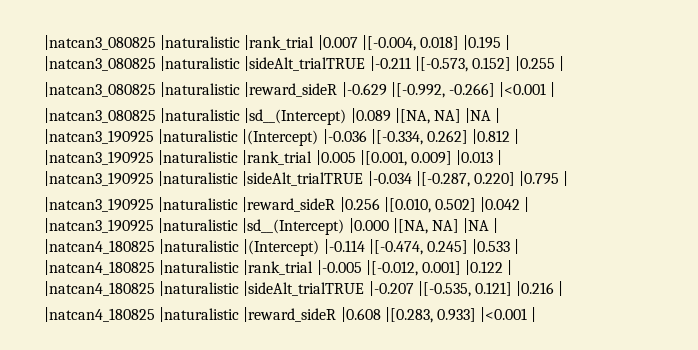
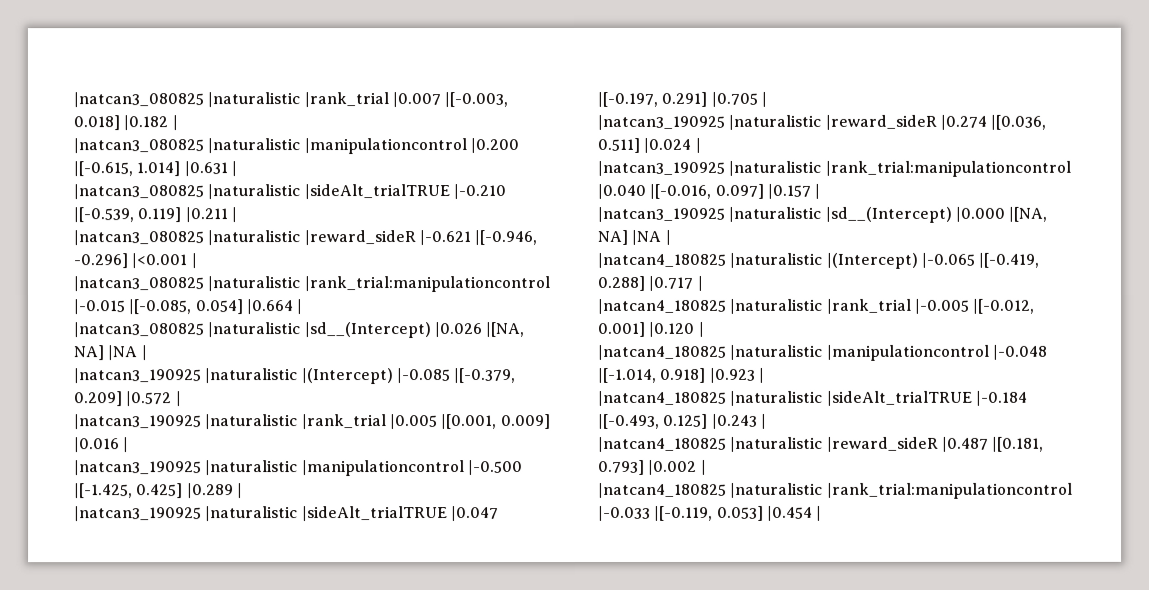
- |natcan3_080825 |naturalistic |rank_trial |0.007 |[-0.004, 0.018] |0.195 |
+ |natcan3_080825 |naturalistic |rank_trial |0.007 |[-0.003, 0.018] |0.182 |
+ |natcan3_080825 |naturalistic |manipulationcontrol |0.200 |[-0.615, 1.014] |0.631 |
- |natcan3_080825 |naturalistic |sideAlt_trialTRUE |-0.211 |[-0.573, 0.152] |0.255 |
+ |natcan3_080825 |naturalistic |sideAlt_trialTRUE |-0.210 |[-0.539, 0.119] |0.211 |
- |natcan3_080825 |naturalistic |reward_sideR |-0.629 |[-0.992, -0.266] |<0.001 |
+ |natcan3_080825 |naturalistic |reward_sideR |-0.621 |[-0.946, -0.296] |<0.001 |
+ |natcan3_080825 |naturalistic |rank_trial:manipulationcontrol |-0.015 |[-0.085, 0.054] |0.664 |
- |natcan3_080825 |naturalistic |sd__(Intercept) |0.089 |[NA, NA] |NA |
+ |natcan3_080825 |naturalistic |sd__(Intercept) |0.026 |[NA, NA] |NA |
- |natcan3_190925 |naturalistic |(Intercept) |-0.036 |[-0.334, 0.262] |0.812 |
+ |natcan3_190925 |naturalistic |(Intercept) |-0.085 |[-0.379, 0.209] |0.572 |
- |natcan3_190925 |naturalistic |rank_trial |0.005 |[0.001, 0.009] |0.013 |
+ |natcan3_190925 |naturalistic |rank_trial |0.005 |[0.001, 0.009] |0.016 |
+ |natcan3_190925 |naturalistic |manipulationcontrol |-0.500 |[-1.425, 0.425] |0.289 |
- |natcan3_190925 |naturalistic |sideAlt_trialTRUE |-0.034 |[-0.287, 0.220] |0.795 |
+ |natcan3_190925 |naturalistic |sideAlt_trialTRUE |0.047 |[-0.197, 0.291] |0.705 |
- |natcan3_190925 |naturalistic |reward_sideR |0.256 |[0.010, 0.502] |0.042 |
+ |natcan3_190925 |naturalistic |reward_sideR |0.274 |[0.036, 0.511] |0.024 |
+ |natcan3_190925 |naturalistic |rank_trial:manipulationcontrol |0.040 |[-0.016, 0.097] |0.157 |
- |natcan4_180825 |naturalistic |(Intercept) |-0.114 |[-0.474, 0.245] |0.533 |
+ |natcan4_180825 |naturalistic |(Intercept) |-0.065 |[-0.419, 0.288] |0.717 |
- |natcan4_180825 |naturalistic |rank_trial |-0.005 |[-0.012, 0.001] |0.122 |
+ |natcan4_180825 |naturalistic |rank_trial |-0.005 |[-0.012, 0.001] |0.120 |
+ |natcan4_180825 |naturalistic |manipulationcontrol |-0.048 |[-1.014, 0.918] |0.923 |
- |natcan4_180825 |naturalistic |sideAlt_trialTRUE |-0.207 |[-0.535, 0.121] |0.216 |
+ |natcan4_180825 |naturalistic |sideAlt_trialTRUE |-0.184 |[-0.493, 0.125] |0.243 |
- |natcan4_180825 |naturalistic |reward_sideR |0.608 |[0.283, 0.933] |<0.001 |
+ |natcan4_180825 |naturalistic |reward_sideR |0.487 |[0.181, 0.793] |0.002 |
+ |natcan4_180825 |naturalistic |rank_trial:manipulationcontrol |-0.033 |[-0.119, 0.053] |0.454 |

